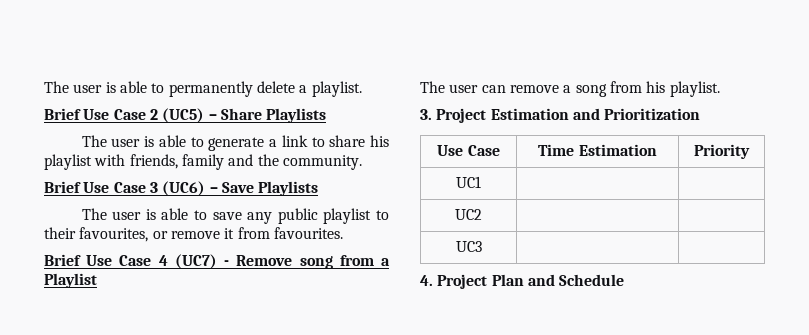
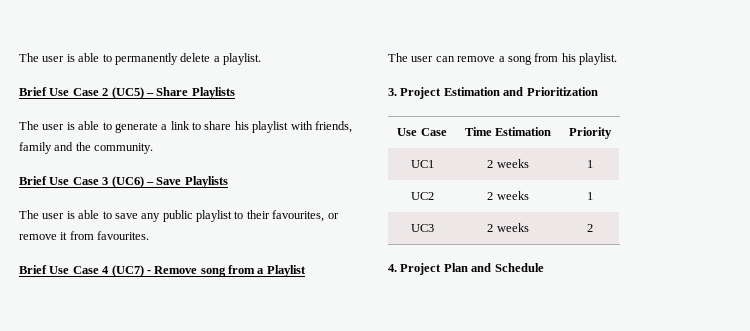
- UC1 | |
- UC2 | |
- UC3 | |
+ UC1 | 2 weeks | 1
+ UC2 | 2 weeks | 1
+ UC3 | 2 weeks | 2

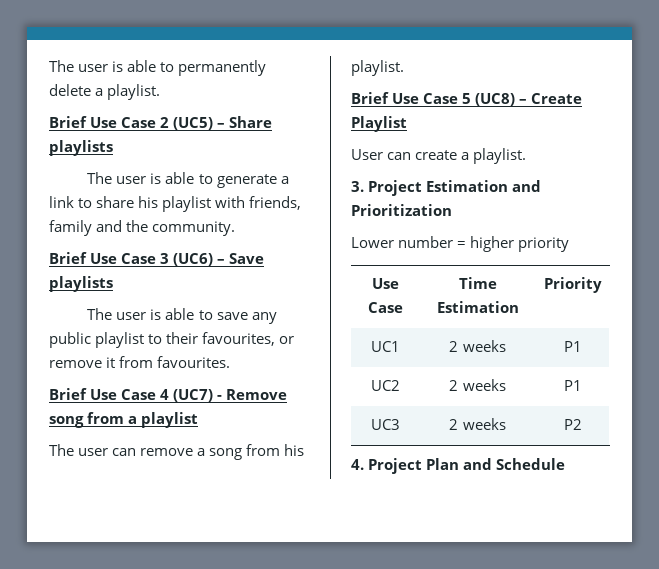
- Brief Use Case 2 (UC5) – Share Playlists
+ Brief Use Case 2 (UC5) – Share playlists
- Brief Use Case 3 (UC6) – Save Playlists
+ Brief Use Case 3 (UC6) – Save playlists
- Brief Use Case 4 (UC7) - Remove song from a Playlist
+ Brief Use Case 4 (UC7) - Remove song from a playlist
+ Brief Use Case 5 (UC8) – Create Playlist
+ User can create a playlist.
+ Lower number = higher priority
- UC1 | 2 weeks | 1
+ UC1 | 2 weeks | P1
- UC2 | 2 weeks | 1
+ UC2 | 2 weeks | P1
- UC3 | 2 weeks | 2
+ UC3 | 2 weeks | P2

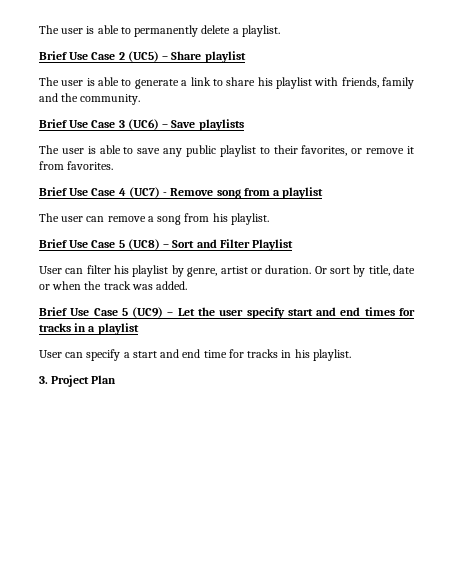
- Brief Use Case 2 (UC5) – Share playlists
+ Brief Use Case 2 (UC5) – Share playlist
- The user is able to save any public playlist to their favourites, or remove it from favourites.
+ The user is able to save any public playlist to their favorites, or remove it from favorites.
- Brief Use Case 5 (UC8) – Create Playlist
+ Brief Use Case 5 (UC8) – Sort and Filter Playlist
- User can create a playlist.
- 3. Project Estimation and Prioritization
- Lower number = higher priority
- Use Case | Time Estimation | Priority
- UC1 | 2 weeks | P1
- UC2 | 2 weeks | P1
- UC3 | 2 weeks | P2
- 4. Project Plan and Schedule
+ User can filter his playlist by genre, artist or duration. Or sort by title, date or when the track was added.
+ Brief Use Case 5 (UC9) – Let the user specify start and end times for tracks in a playlist
+ User can specify a start and end time for tracks in his playlist.
+ 3. Project Plan

